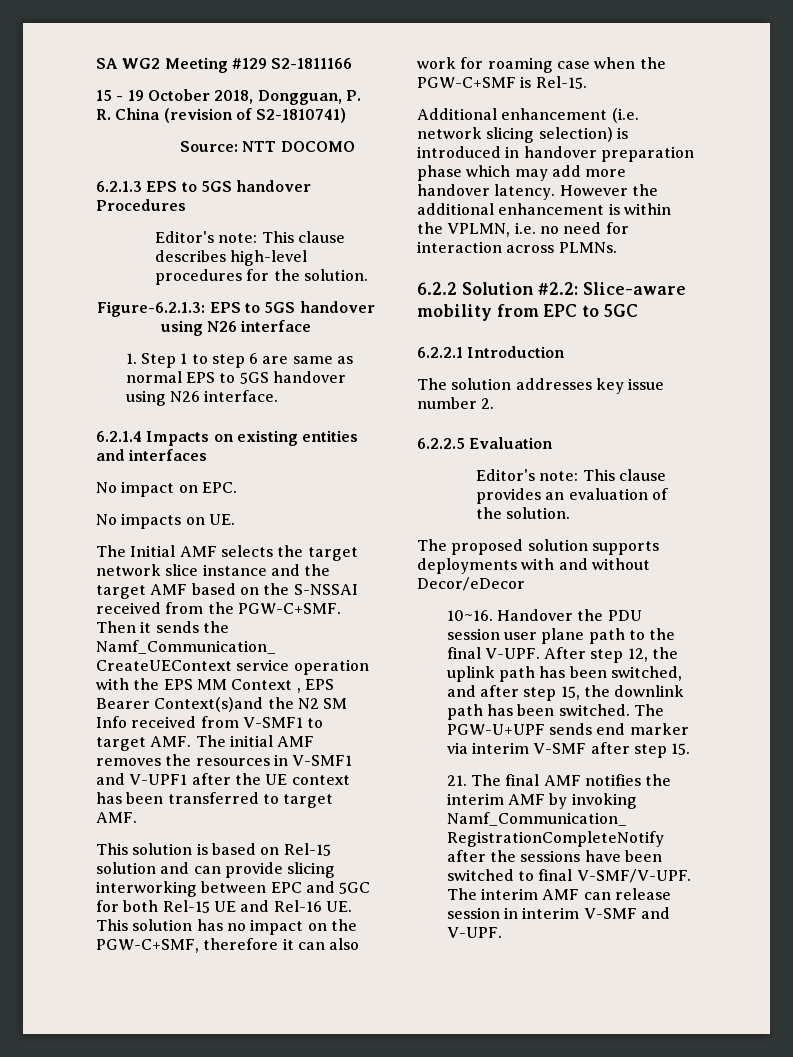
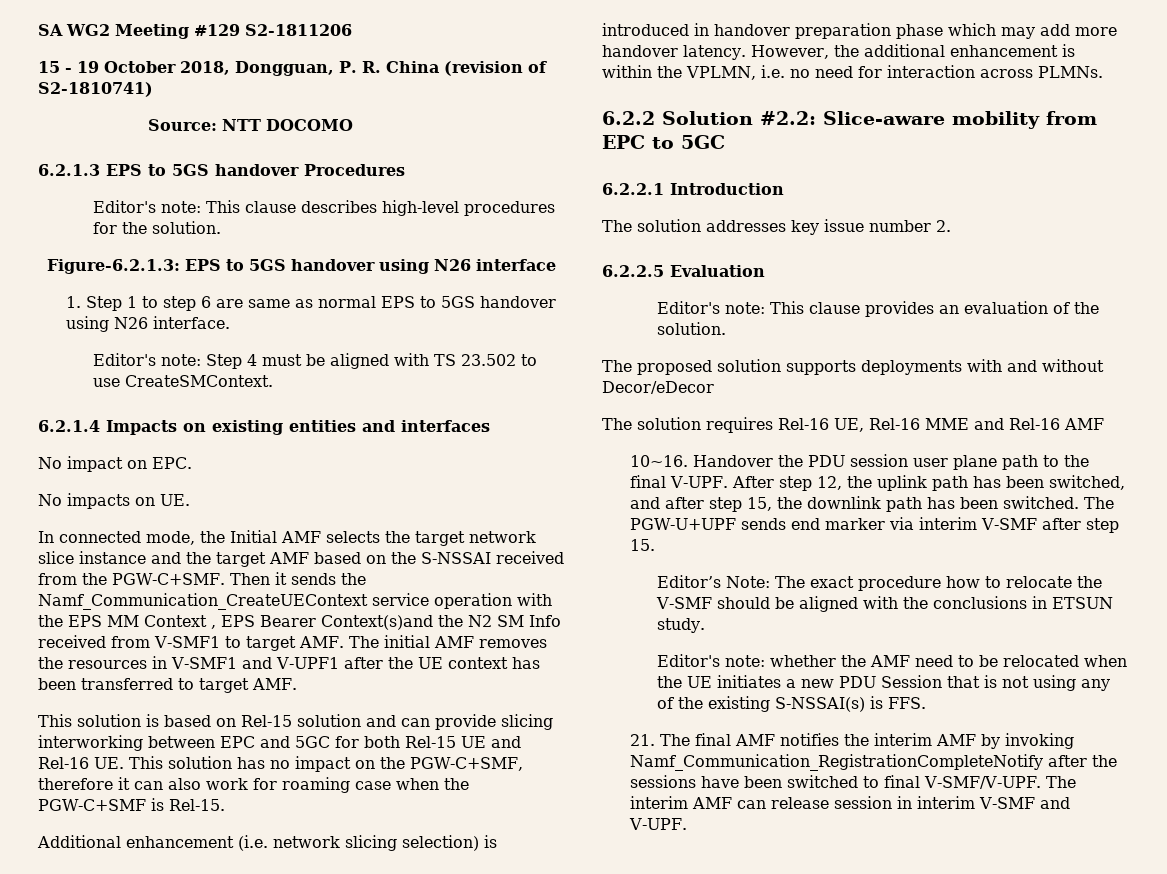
- SA WG2 Meeting #129 S2-1811166
+ SA WG2 Meeting #129 S2-1811206
+ Editor's note: Step 4 must be aligned with TS 23.502 to use CreateSMContext.
- The Initial AMF selects the target network slice instance and the target AMF based on the S-NSSAI received from the PGW-C+SMF.
+ In connected mode, the Initial AMF selects the target network slice instance and the target AMF based on the S-NSSAI received from the PGW-C+SMF.
- However the additional enhancement is within the VPLMN, i.e. no need for interaction across PLMNs.
+ However, the additional enhancement is within the VPLMN, i.e. no need for interaction across PLMNs.
+ The solution requires Rel-16 UE, Rel-16 MME and Rel-16 AMF
+ Editor’s Note: The exact procedure how to relocate the V-SMF should be aligned with the conclusions in ETSUN study.
+ Editor's note: whether the AMF need to be relocated when the UE initiates a new PDU Session that is not using any of the existing S-NSSAI(s) is FFS.

